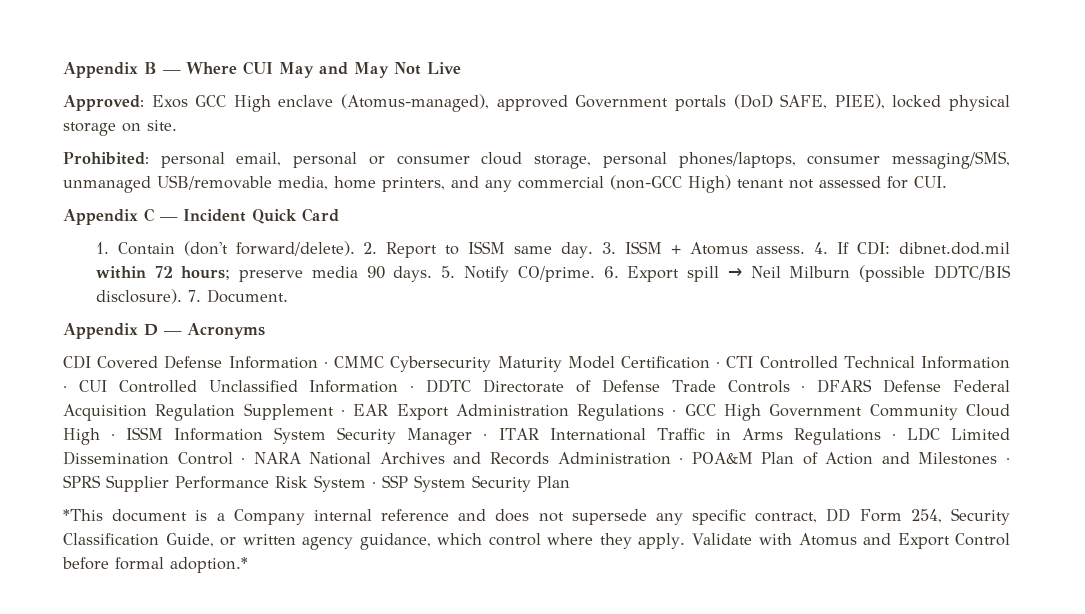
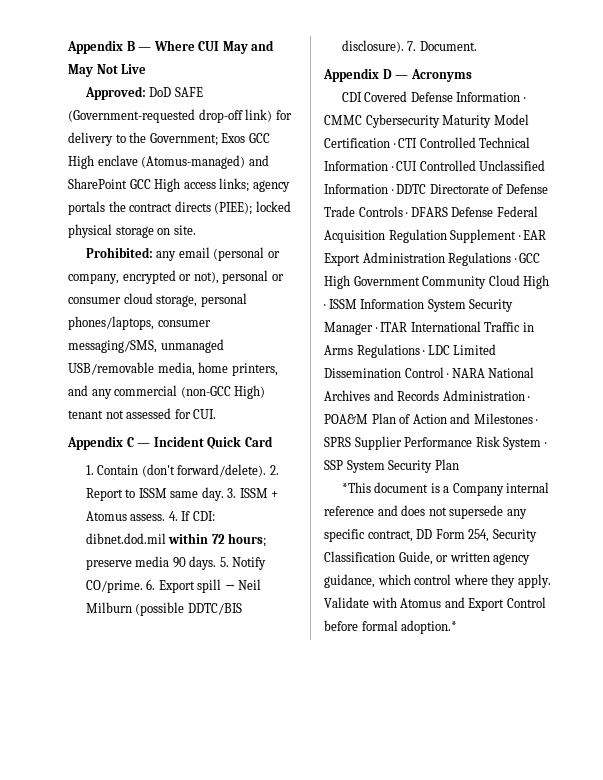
- Approved: Exos GCC High enclave (Atomus-managed), approved Government portals (DoD SAFE, PIEE), locked physical storage on site.
+ Approved: DoD SAFE (Government-requested drop-off link) for delivery to the Government; Exos GCC High enclave (Atomus-managed) and SharePoint GCC High access links; agency portals the contract directs (PIEE); locked physical storage on site.
- Prohibited: personal email, personal or consumer cloud storage, personal phones/laptops, consumer messaging/SMS, unmanaged USB/removable media, home printers, and any commercial (non-GCC High) tenant not assessed for CUI.
+ Prohibited: any email (personal or company, encrypted or not), personal or consumer cloud storage, personal phones/laptops, consumer messaging/SMS, unmanaged USB/removable media, home printers, and any commercial (non-GCC High) tenant not assessed for CUI.

